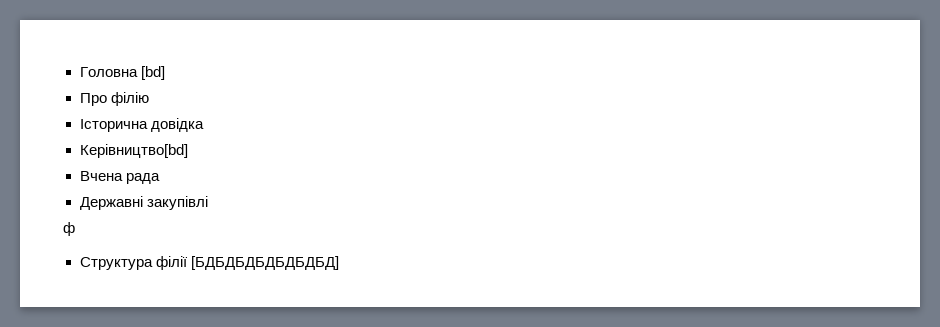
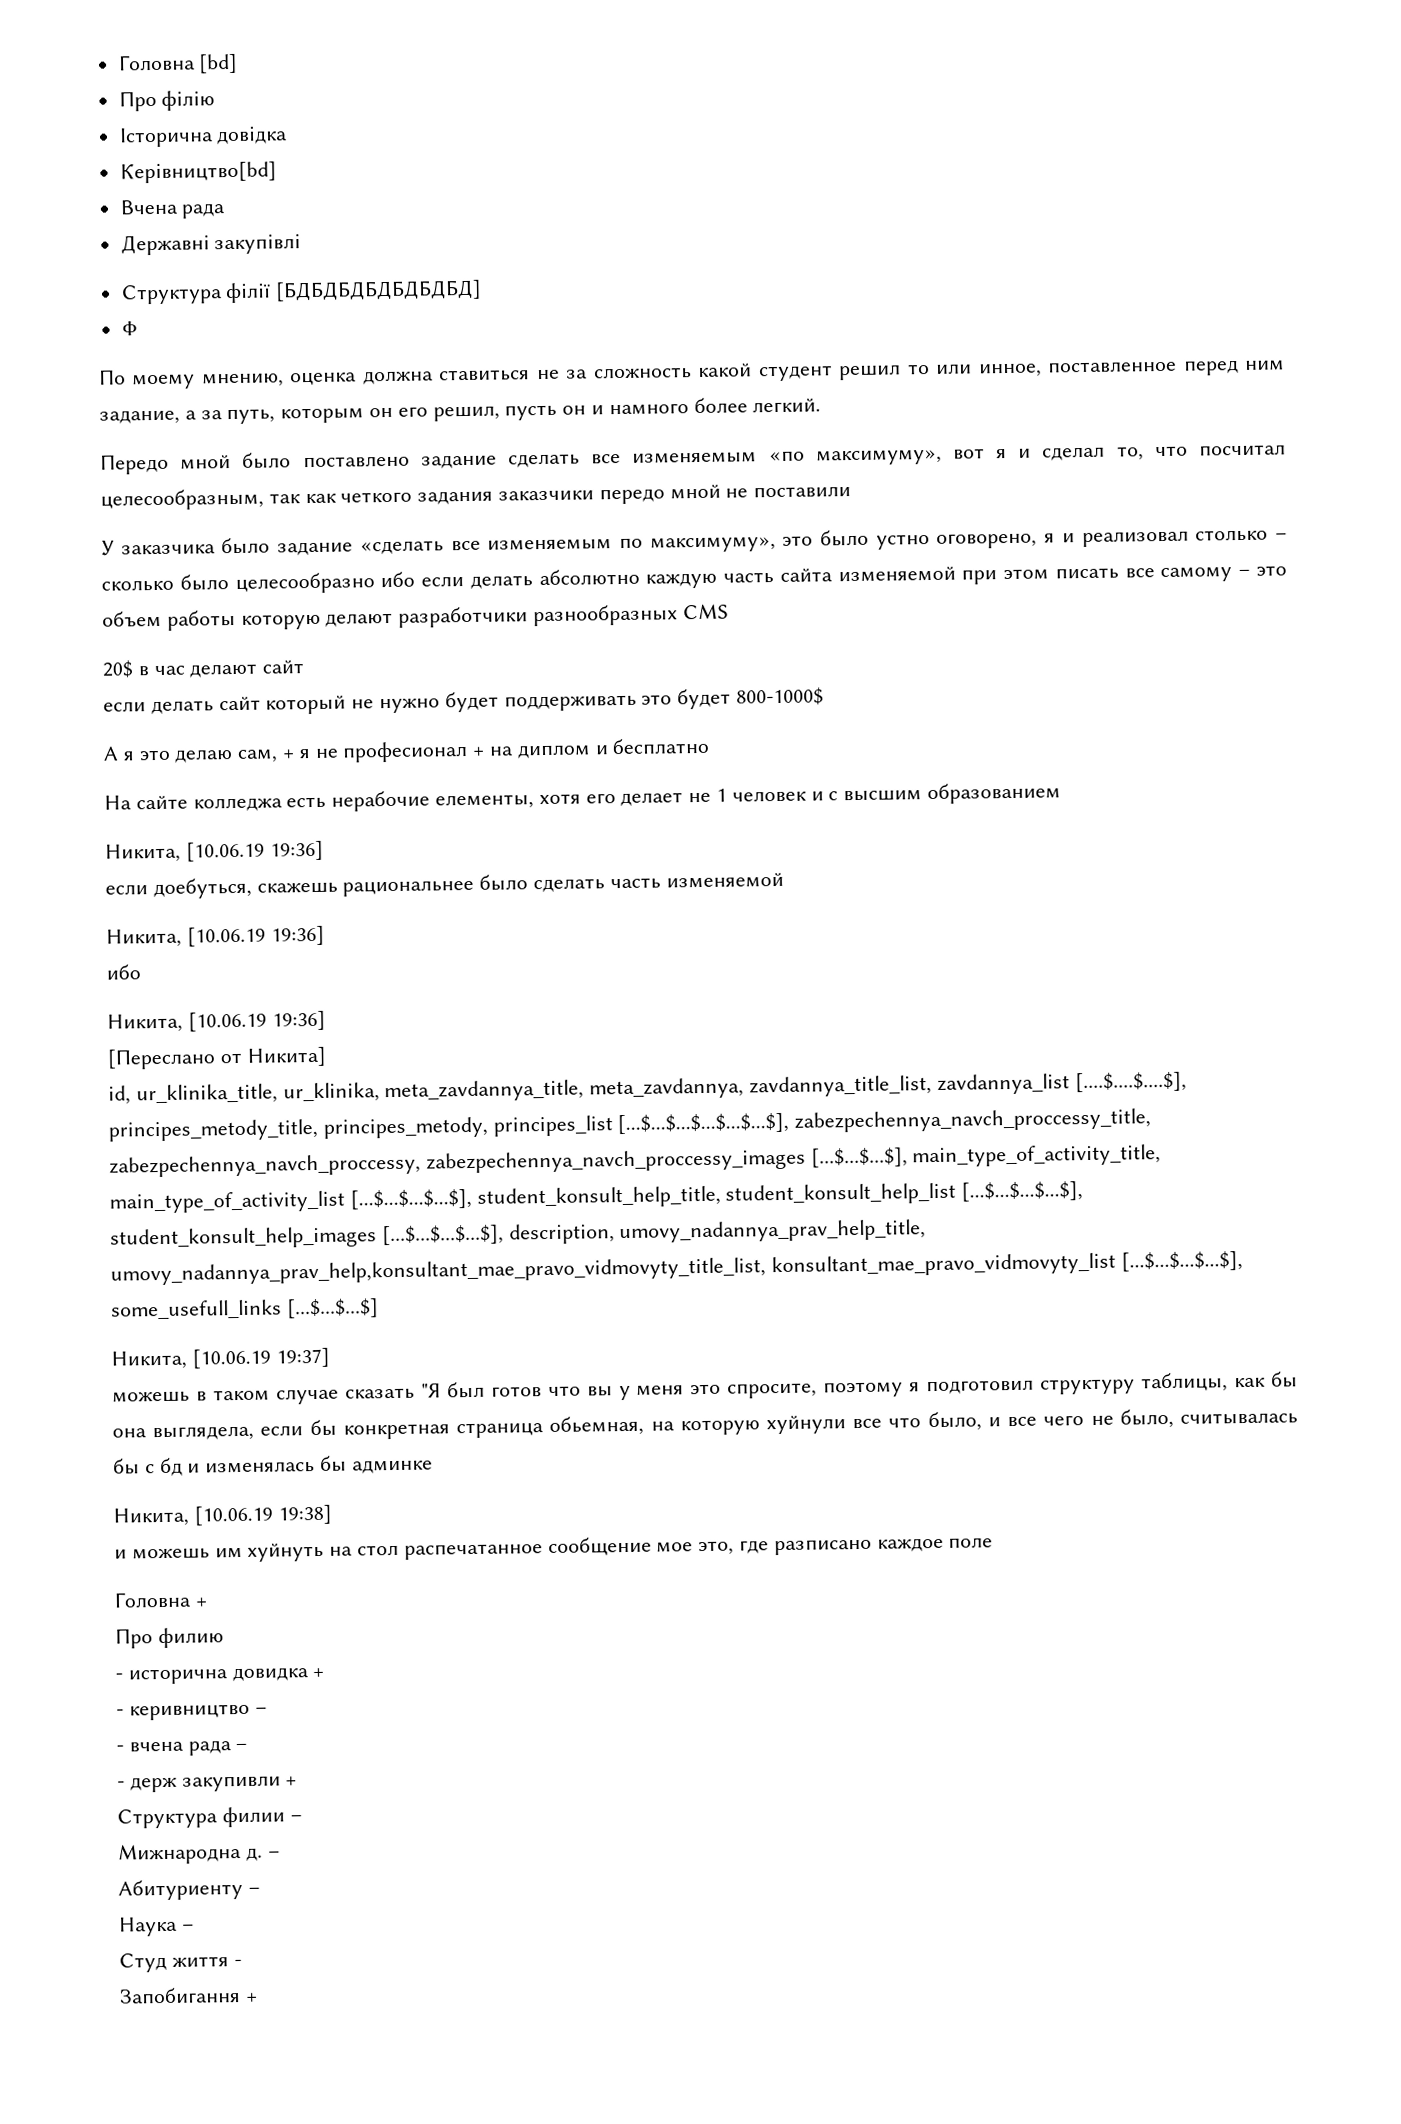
- ф
+ Ф
+ По моему мнению, оценка должна ставиться не за сложность какой студент решил то или инное, поставленное перед ним задание, а за путь, которым он его решил, пусть он и намного более легкий.
+ Передо мной было поставлено задание сделать все изменяемым «по максимуму», вот я и сделал то, что посчитал целесообразным, так как четкого задания заказчики передо мной не поставили
+ У заказчика было задание «сделать все изменяемым по максимуму», это было устно оговорено, я и реализовал столько – сколько было целесообразно ибо если делать абсолютно каждую часть сайта изменяемой при этом писать все самому – это объем работы которую делают разработчики разнообразных CMS
+ 20$ в час делают сайт
+ если делать сайт который не нужно будет поддерживать это будет 800-1000$
+ А я это делаю сам, + я не професионал + на диплом и бесплатно
+ На сайте колледжа есть нерабочие елементы, хотя его делает не 1 человек и с высшим образованием
+ Никита, [10.06.19 19:36]
+ если доебуться, скажешь рациональнее было сделать часть изменяемой
+ Никита, [10.06.19 19:36]
+ ибо
+ Никита, [10.06.19 19:36]
+ [Переслано от Никита]
+ id, ur_klinika_title, ur_klinika, meta_zavdannya_title, meta_zavdannya, zavdannya_title_list, zavdannya_list [....$....$....$], principes_metody_title, principes_metody, principes_list [...$...$...$...$...$...$], zabezpechennya_navch_proccessy_title, zabezpechennya_navch_proccessy, zabezpechennya_navch_proccessy_images [...$...$...$], main_type_of_activity_title, main_type_of_activity_list [...$...$...$...$], student_konsult_help_title, student_konsult_help_list [...$...$...$...$], student_konsult_help_images [...$...$...$...$], description, umovy_nadannya_prav_help_title, umovy_nadannya_prav_help,konsultant_mae_pravo_vidmovyty_title_list, konsultant_mae_pravo_vidmovyty_list [...$...$...$...$], some_usefull_links [...$...$...$]
+ Никита, [10.06.19 19:37]
+ можешь в таком случае сказать "Я был готов что вы у меня это спросите, поэтому я подготовил структуру таблицы, как бы она выглядела, если бы конкретная страница обьемная, на которую хуйнули все что было, и все чего не было, считывалась бы с бд и изменялась бы админке
+ Никита, [10.06.19 19:38]
+ и можешь им хуйнуть на стол распечатанное сообщение мое это, где разписано каждое поле
+ Головна +
+ Про филию
+ - исторична довидка +
+ - керивництво –
+ - вчена рада –
+ - держ закупивли +
+ Структура филии –
+ Мижнародна д. –
+ Абитуриенту –
+ Наука –
+ Студ життя -
+ Запобигання +

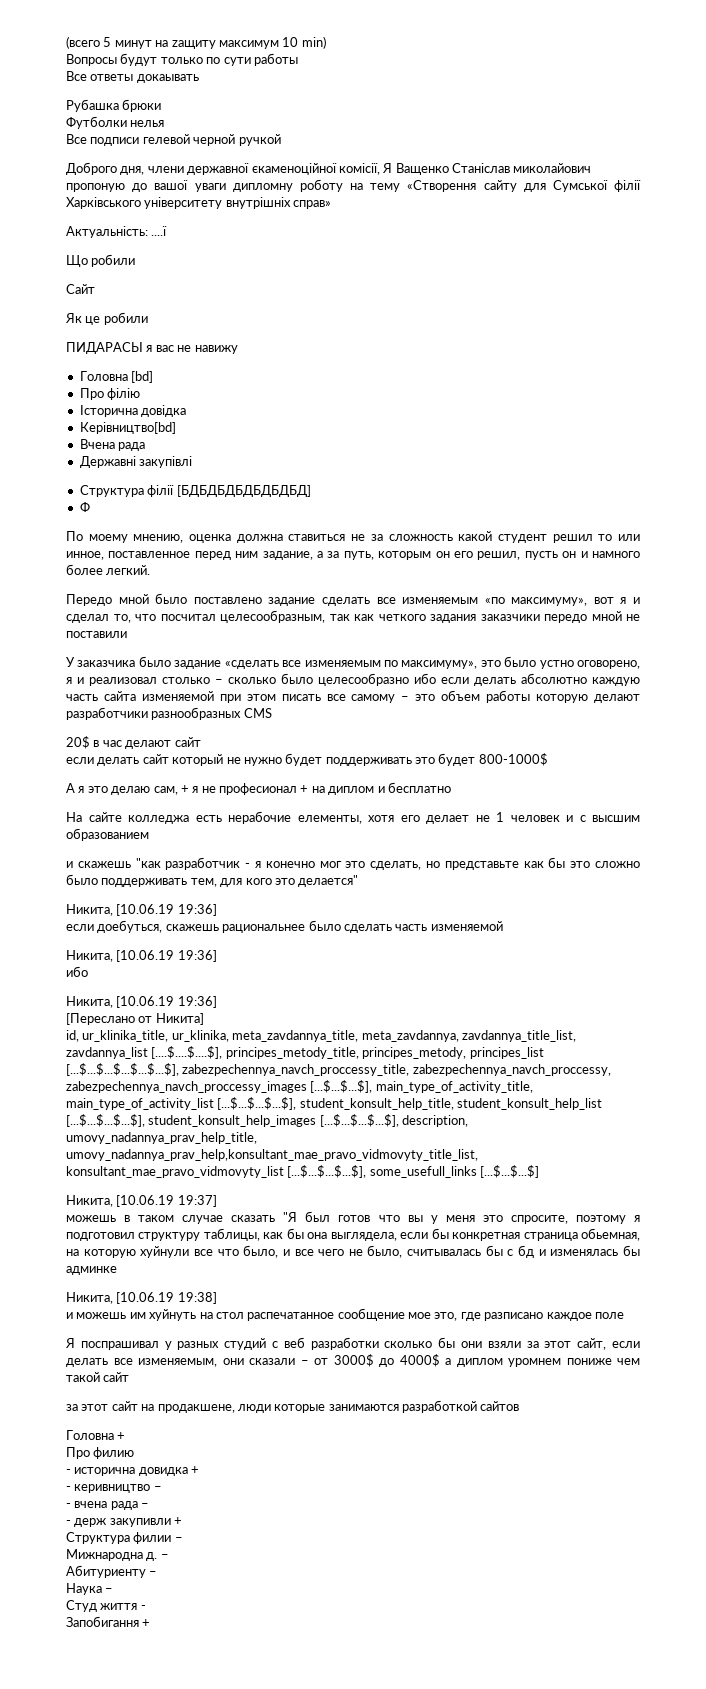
+ (всего 5 минут на zащиту максимум 10 min)
+ Вопросы будут только по сути работы
+ Все ответы докаывать
+ Рубашка брюки
+ Футболки нелья
+ Все подписи гелевой черной ручкой
+ Доброго дня, члени державної єкаменоційної комісії, Я Ващенко Станіслав миколайович пропоную до вашої уваги дипломну роботу на тему «Створення сайту для Сумської філії Харківського університету внутрішніх справ»
+ Актуальність: ....ї
+ Що робили
+ Сайт
+ Як це робили
+ ПИДАРАСЫ я вас не навижу
+ и скажешь "как разработчик - я конечно мог это сделать, но представьте как бы это сложно было поддерживать тем, для кого это делается"
+ Я поспрашивал у разных студий с веб разработки сколько бы они взяли за этот сайт, если делать все изменяемым, они сказали – от 3000$ до 4000$ а диплом уромнем пониже чем такой сайт
+ за этот сайт на продакшене, люди которые занимаются разработкой сайтов

